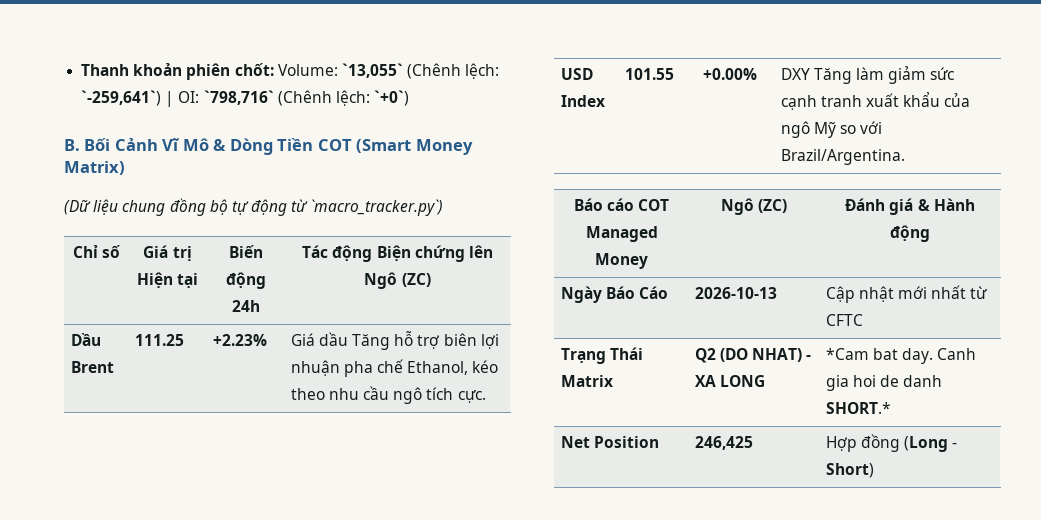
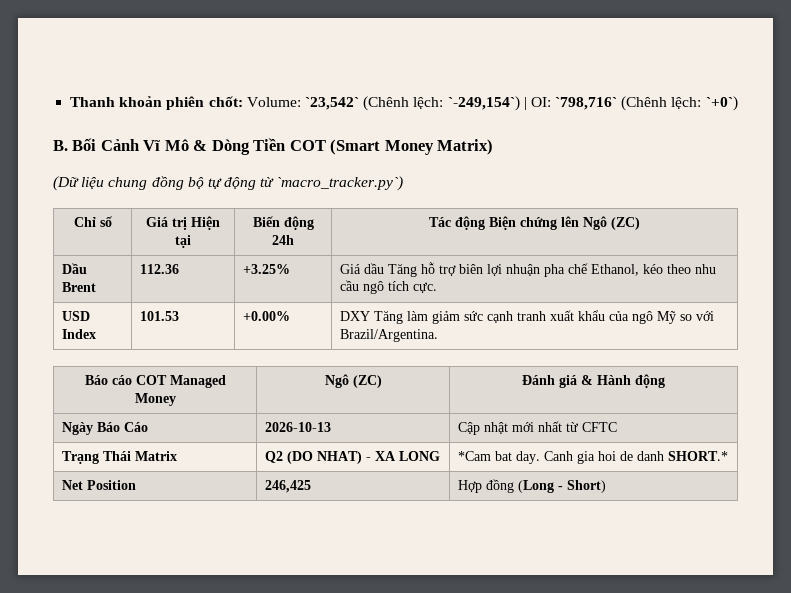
- Thanh khoản phiên chốt: Volume: `13,055` (Chênh lệch: `-259,641`) | OI: `798,716` (Chênh lệch: `+0`)
+ Thanh khoản phiên chốt: Volume: `23,542` (Chênh lệch: `-249,154`) | OI: `798,716` (Chênh lệch: `+0`)
- Dầu Brent | 111.25 | +2.23% | Giá dầu Tăng hỗ trợ biên lợi nhuận pha chế Ethanol, kéo theo nhu cầu ngô tích cực.
+ Dầu Brent | 112.36 | +3.25% | Giá dầu Tăng hỗ trợ biên lợi nhuận pha chế Ethanol, kéo theo nhu cầu ngô tích cực.
- USD Index | 101.55 | +0.00% | DXY Tăng làm giảm sức cạnh tranh xuất khẩu của ngô Mỹ so với Brazil/Argentina.
+ USD Index | 101.53 | +0.00% | DXY Tăng làm giảm sức cạnh tranh xuất khẩu của ngô Mỹ so với Brazil/Argentina.

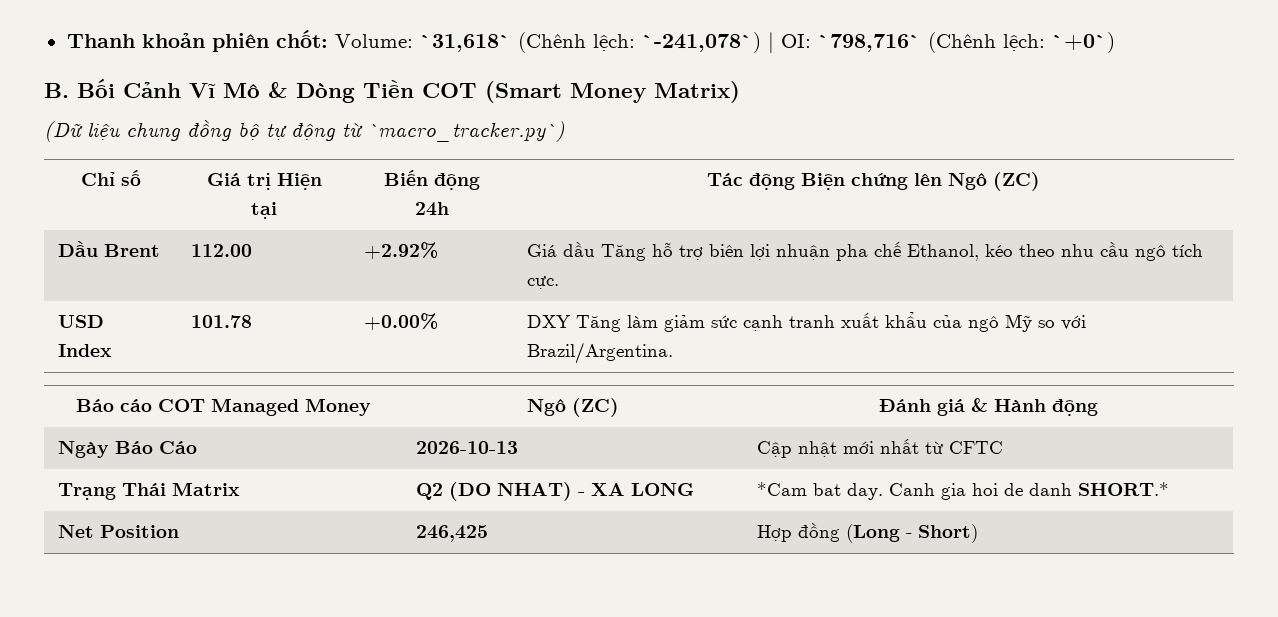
- Thanh khoản phiên chốt: Volume: `23,542` (Chênh lệch: `-249,154`) | OI: `798,716` (Chênh lệch: `+0`)
+ Thanh khoản phiên chốt: Volume: `31,618` (Chênh lệch: `-241,078`) | OI: `798,716` (Chênh lệch: `+0`)
- Dầu Brent | 112.36 | +3.25% | Giá dầu Tăng hỗ trợ biên lợi nhuận pha chế Ethanol, kéo theo nhu cầu ngô tích cực.
+ Dầu Brent | 112.00 | +2.92% | Giá dầu Tăng hỗ trợ biên lợi nhuận pha chế Ethanol, kéo theo nhu cầu ngô tích cực.
- USD Index | 101.53 | +0.00% | DXY Tăng làm giảm sức cạnh tranh xuất khẩu của ngô Mỹ so với Brazil/Argentina.
+ USD Index | 101.78 | +0.00% | DXY Tăng làm giảm sức cạnh tranh xuất khẩu của ngô Mỹ so với Brazil/Argentina.

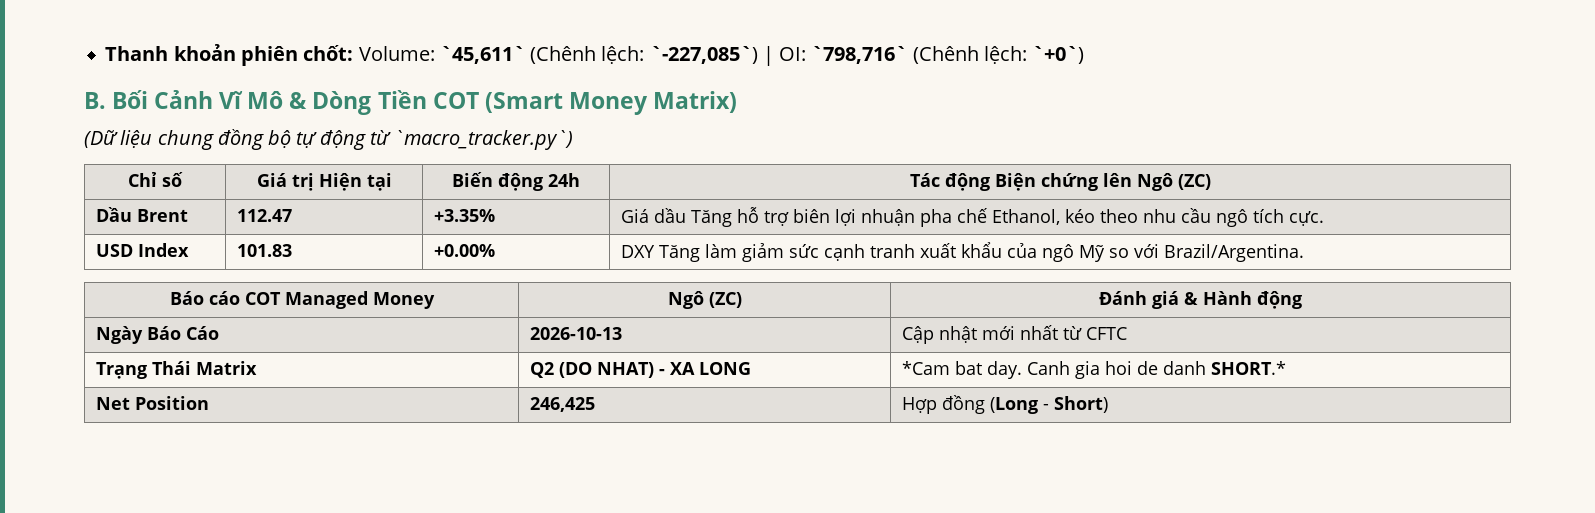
- Thanh khoản phiên chốt: Volume: `31,618` (Chênh lệch: `-241,078`) | OI: `798,716` (Chênh lệch: `+0`)
+ Thanh khoản phiên chốt: Volume: `45,611` (Chênh lệch: `-227,085`) | OI: `798,716` (Chênh lệch: `+0`)
- Dầu Brent | 112.00 | +2.92% | Giá dầu Tăng hỗ trợ biên lợi nhuận pha chế Ethanol, kéo theo nhu cầu ngô tích cực.
+ Dầu Brent | 112.47 | +3.35% | Giá dầu Tăng hỗ trợ biên lợi nhuận pha chế Ethanol, kéo theo nhu cầu ngô tích cực.
- USD Index | 101.78 | +0.00% | DXY Tăng làm giảm sức cạnh tranh xuất khẩu của ngô Mỹ so với Brazil/Argentina.
+ USD Index | 101.83 | +0.00% | DXY Tăng làm giảm sức cạnh tranh xuất khẩu của ngô Mỹ so với Brazil/Argentina.

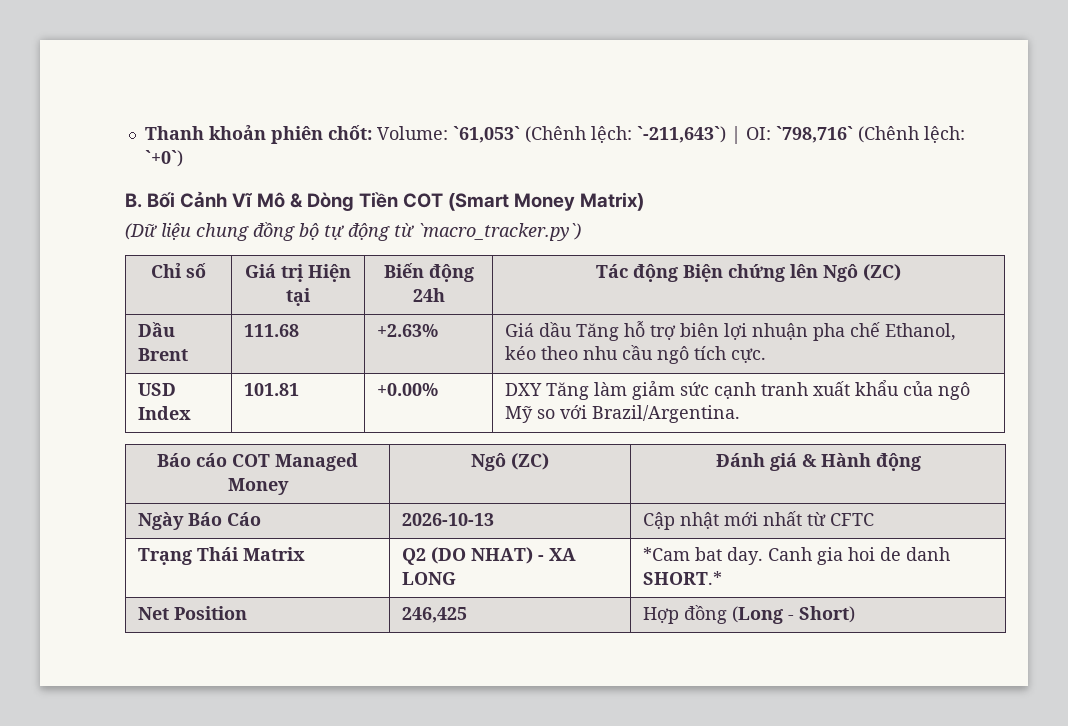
- Thanh khoản phiên chốt: Volume: `45,611` (Chênh lệch: `-227,085`) | OI: `798,716` (Chênh lệch: `+0`)
+ Thanh khoản phiên chốt: Volume: `61,053` (Chênh lệch: `-211,643`) | OI: `798,716` (Chênh lệch: `+0`)
- Dầu Brent | 112.47 | +3.35% | Giá dầu Tăng hỗ trợ biên lợi nhuận pha chế Ethanol, kéo theo nhu cầu ngô tích cực.
+ Dầu Brent | 111.68 | +2.63% | Giá dầu Tăng hỗ trợ biên lợi nhuận pha chế Ethanol, kéo theo nhu cầu ngô tích cực.
- USD Index | 101.83 | +0.00% | DXY Tăng làm giảm sức cạnh tranh xuất khẩu của ngô Mỹ so với Brazil/Argentina.
+ USD Index | 101.81 | +0.00% | DXY Tăng làm giảm sức cạnh tranh xuất khẩu của ngô Mỹ so với Brazil/Argentina.

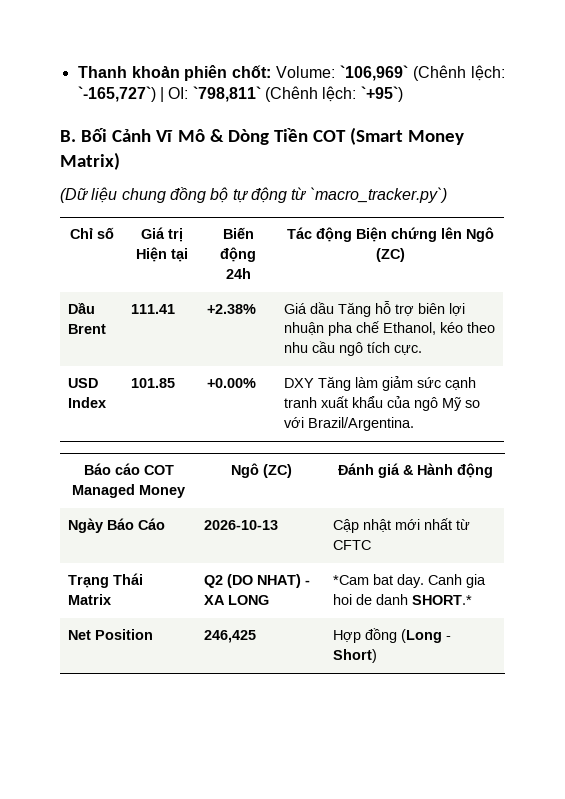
- Thanh khoản phiên chốt: Volume: `61,053` (Chênh lệch: `-211,643`) | OI: `798,716` (Chênh lệch: `+0`)
+ Thanh khoản phiên chốt: Volume: `106,969` (Chênh lệch: `-165,727`) | OI: `798,811` (Chênh lệch: `+95`)
- Dầu Brent | 111.68 | +2.63% | Giá dầu Tăng hỗ trợ biên lợi nhuận pha chế Ethanol, kéo theo nhu cầu ngô tích cực.
+ Dầu Brent | 111.41 | +2.38% | Giá dầu Tăng hỗ trợ biên lợi nhuận pha chế Ethanol, kéo theo nhu cầu ngô tích cực.
- USD Index | 101.81 | +0.00% | DXY Tăng làm giảm sức cạnh tranh xuất khẩu của ngô Mỹ so với Brazil/Argentina.
+ USD Index | 101.85 | +0.00% | DXY Tăng làm giảm sức cạnh tranh xuất khẩu của ngô Mỹ so với Brazil/Argentina.

